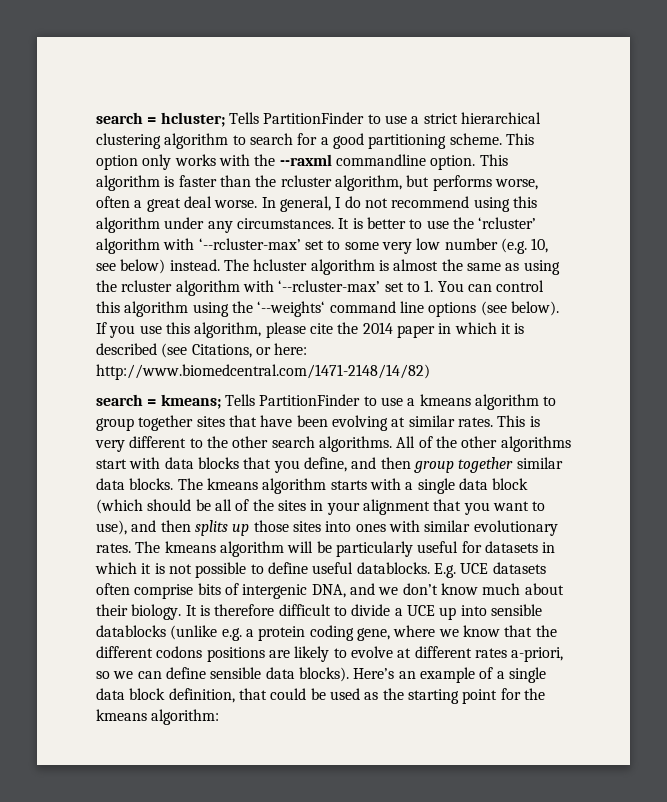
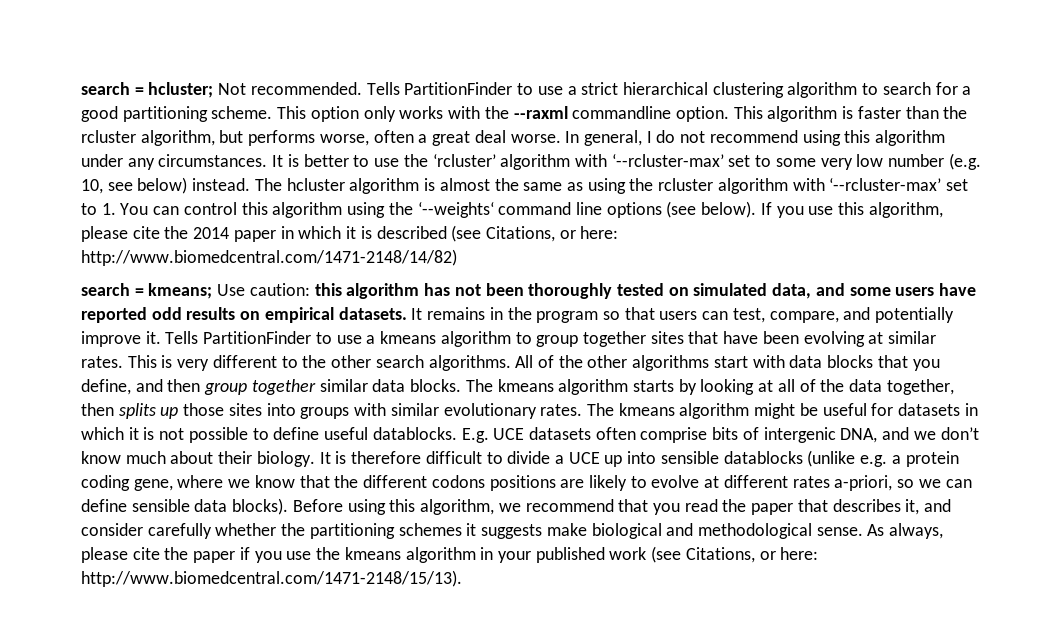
- search = hcluster; Tells PartitionFinder to use a strict hierarchical clustering algorithm to search for a good partitioning scheme.
+ search = hcluster; Not recommended. Tells PartitionFinder to use a strict hierarchical clustering algorithm to search for a good partitioning scheme.
- search = kmeans; Tells PartitionFinder to use a kmeans algorithm to group together sites that have been evolving at similar rates.
+ search = kmeans; Use caution: this algorithm has not been thoroughly tested on simulated data, and some users have reported odd results on empirical datasets. It remains in the program so that users can test, compare, and potentially improve it. Tells PartitionFinder to use a kmeans algorithm to group together sites that have been evolving at similar rates.
- The kmeans algorithm starts with a single data block (which should be all of the sites in your alignment that you want to use), and then splits up those sites into ones with similar evolutionary rates.
+ The kmeans algorithm starts by looking at all of the data together, then splits up those sites into groups with similar evolutionary rates.
- The kmeans algorithm will be particularly useful for datasets in which it is not possible to define useful datablocks.
+ The kmeans algorithm might be useful for datasets in which it is not possible to define useful datablocks.
- Here’s an example of a single data block definition, that could be used as the starting point for the kmeans algorithm:
+ Before using this algorithm, we recommend that you read the paper that describes it, and consider carefully whether the partitioning schemes it suggests make biological and methodological sense. As always, please cite the paper if you use the kmeans algorithm in your published work (see Citations, or here: http://www.biomedcentral.com/1471-2148/15/13).

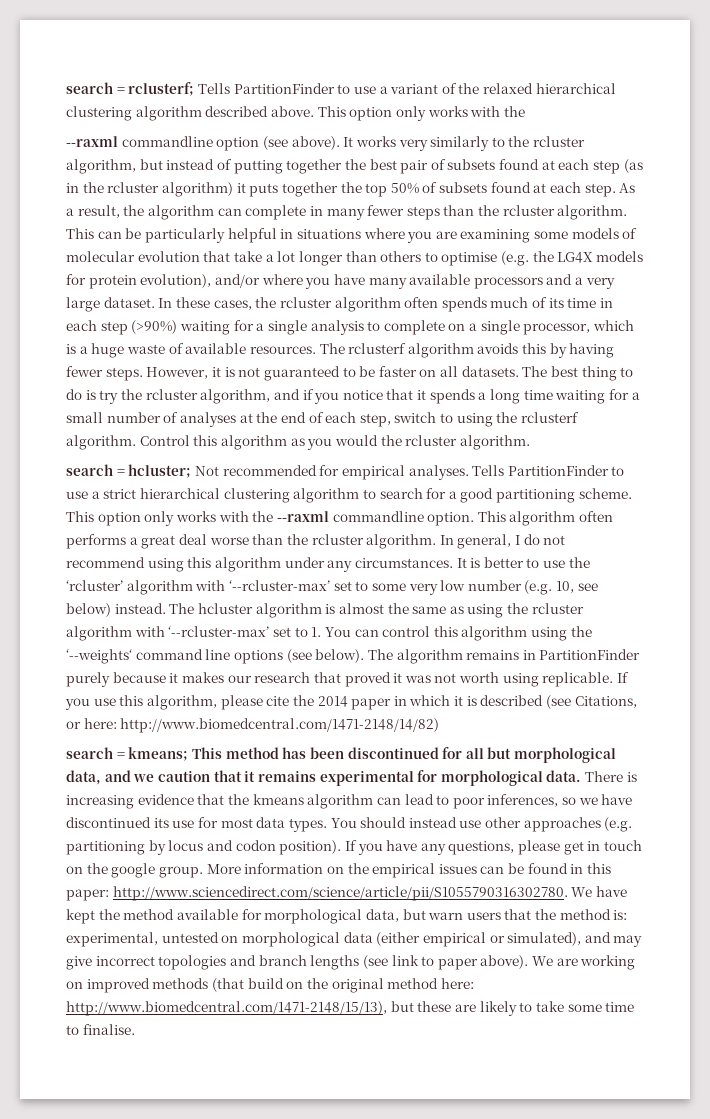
- search = hcluster; Not recommended.
+ search = rclusterf; Tells PartitionFinder to use a variant of the relaxed hierarchical clustering algorithm described above. This option only works with the
+ --raxml commandline option (see above). It works very similarly to the rcluster algorithm, but instead of putting together the best pair of subsets found at each step (as in the rcluster algorithm) it puts together the top 50% of subsets found at each step. As a result, the algorithm can complete in many fewer steps than the rcluster algorithm. This can be particularly helpful in situations where you are examining some models of molecular evolution that take a lot longer than others to optimise (e.g. the LG4X models for protein evolution), and/or where you have many available processors and a very large dataset. In these cases, the rcluster algorithm often spends much of its time in each step (>90%) waiting for a single analysis to complete on a single processor, which is a huge waste of available resources. The rclusterf algorithm avoids this by having fewer steps. However, it is not guaranteed to be faster on all datasets. The best thing to do is try the rcluster algorithm, and if you notice that it spends a long time waiting for a small number of analyses at the end of each step, switch to using the rclusterf algorithm. Control this algorithm as you would the rcluster algorithm.
+ search = hcluster; Not recommended for empirical analyses.
- This algorithm is faster than the rcluster algorithm, but performs worse, often a great deal worse.
+ This algorithm often performs a great deal worse than the rcluster algorithm.
+ The algorithm remains in PartitionFinder purely because it makes our research that proved it was not worth using replicable.
- search = kmeans; Use caution: this algorithm has not been thoroughly tested on simulated data, and some users have reported odd results on empirical datasets. It remains in the program so that users can test, compare, and potentially improve it. Tells PartitionFinder to use a kmeans algorithm to group together sites that have been evolving at similar rates. This is very different to the other search algorithms. All of the other algorithms start with data blocks that you define, and then group together similar data blocks. The kmeans algorithm starts by looking at all of the data together, then splits up those sites into groups with similar evolutionary rates. The kmeans algorithm might be useful for datasets in which it is not possible to define useful datablocks. E.g. UCE datasets often comprise bits of intergenic DNA, and we don’t know much about their biology. It is therefore difficult to divide a UCE up into sensible datablocks (unlike e.g. a protein coding gene, where we know that the different codons positions are likely to evolve at different rates a-priori, so we can define sensible data blocks). Before using this algorithm, we recommend that you read the paper that describes it, and consider carefully whether the partitioning schemes it suggests make biological and methodological sense. As always, please cite the paper if you use the kmeans algorithm in your published work (see Citations, or here: http://www.biomedcentral.com/1471-2148/15/13).
+ search = kmeans; This method has been discontinued for all but morphological data, and we caution that it remains experimental for morphological data. There is increasing evidence that the kmeans algorithm can lead to poor inferences, so we have discontinued its use for most data types. You should instead use other approaches (e.g. partitioning by locus and codon position). If you have any questions, please get in touch on the google group. More information on the empirical issues can be found in this paper: http://www.sciencedirect.com/science/article/pii/S1055790316302780. We have kept the method available for morphological data, but warn users that the method is: experimental, untested on morphological data (either empirical or simulated), and may give incorrect topologies and branch lengths (see link to paper above). We are working on improved methods (that build on the original method here: http://www.biomedcentral.com/1471-2148/15/13), but these are likely to take some time to finalise.

